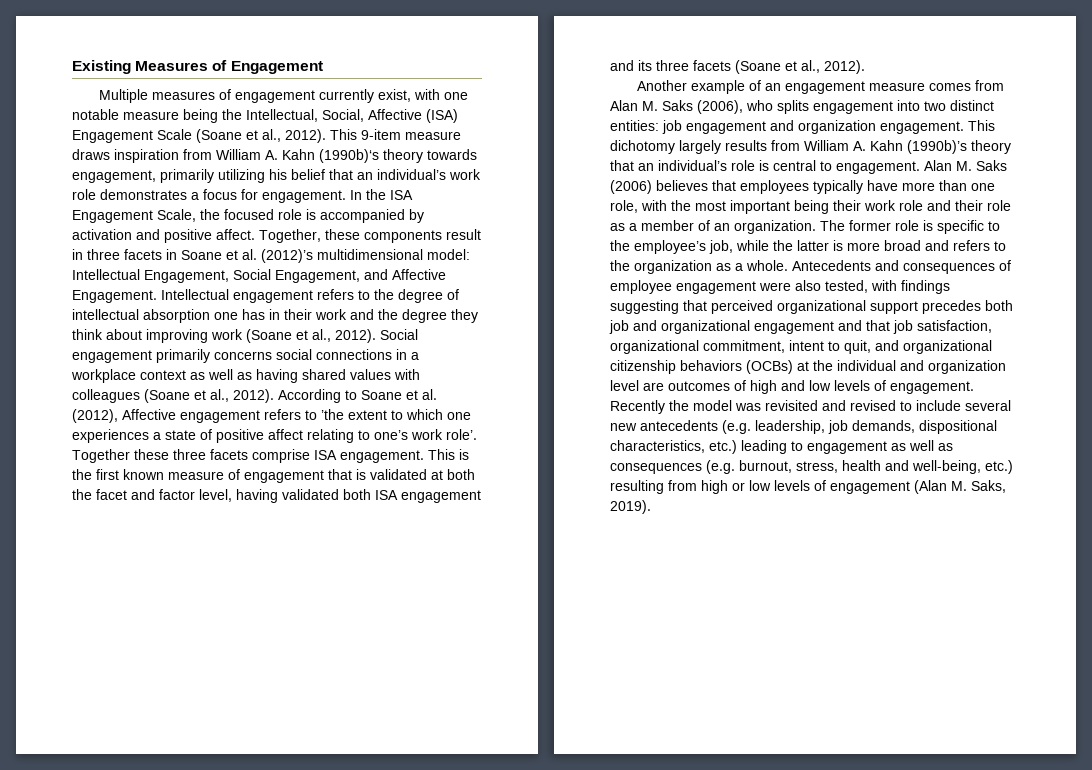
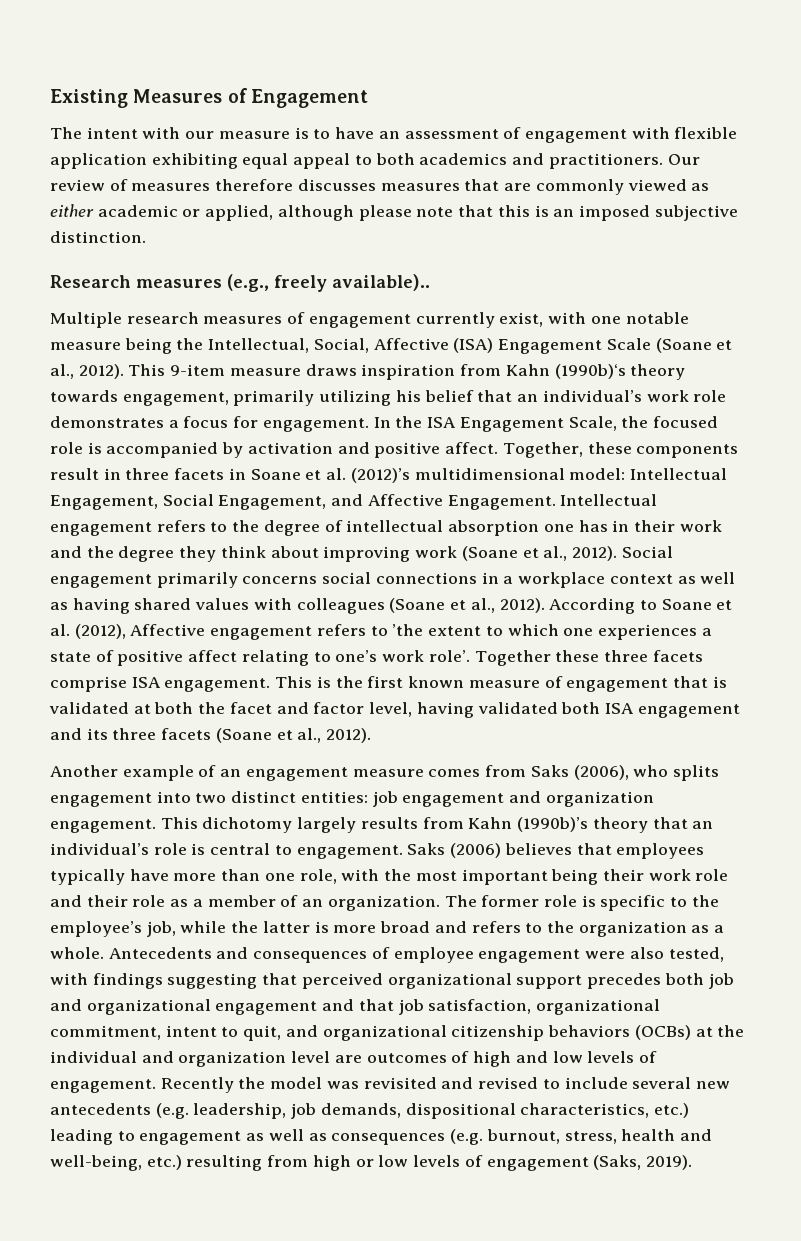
+ The intent with our measure is to have an assessment of engagement with flexible application exhibiting equal appeal to both academics and practitioners. Our review of measures therefore discusses measures that are commonly viewed as either academic or applied, although please note that this is an imposed subjective distinction.
+ Research measures (e.g., freely available)..
- Multiple measures of engagement currently exist, with one notable measure being the Intellectual, Social, Affective (ISA) Engagement Scale (Soane et al., 2012).
+ Multiple research measures of engagement currently exist, with one notable measure being the Intellectual, Social, Affective (ISA) Engagement Scale (Soane et al., 2012).
- This 9-item measure draws inspiration from William A. Kahn (1990b)‘s theory towards engagement, primarily utilizing his belief that an individual’s work role demonstrates a focus for engagement.
+ This 9-item measure draws inspiration from Kahn (1990b)‘s theory towards engagement, primarily utilizing his belief that an individual’s work role demonstrates a focus for engagement.
- Another example of an engagement measure comes from Alan M. Saks (2006), who splits engagement into two distinct entities: job engagement and organization engagement.
+ Another example of an engagement measure comes from Saks (2006), who splits engagement into two distinct entities: job engagement and organization engagement.
- This dichotomy largely results from William A. Kahn (1990b)’s theory that an individual’s role is central to engagement.
+ This dichotomy largely results from Kahn (1990b)’s theory that an individual’s role is central to engagement.
- Alan M. Saks (2006) believes that employees typically have more than one role, with the most important being their work role and their role as a member of an organization.
+ Saks (2006) believes that employees typically have more than one role, with the most important being their work role and their role as a member of an organization.
- Recently the model was revisited and revised to include several new antecedents (e.g. leadership, job demands, dispositional characteristics, etc.) leading to engagement as well as consequences (e.g. burnout, stress, health and well-being, etc.) resulting from high or low levels of engagement (Alan M. Saks, 2019).
+ Recently the model was revisited and revised to include several new antecedents (e.g. leadership, job demands, dispositional characteristics, etc.) leading to engagement as well as consequences (e.g. burnout, stress, health and well-being, etc.) resulting from high or low levels of engagement (Saks, 2019).

